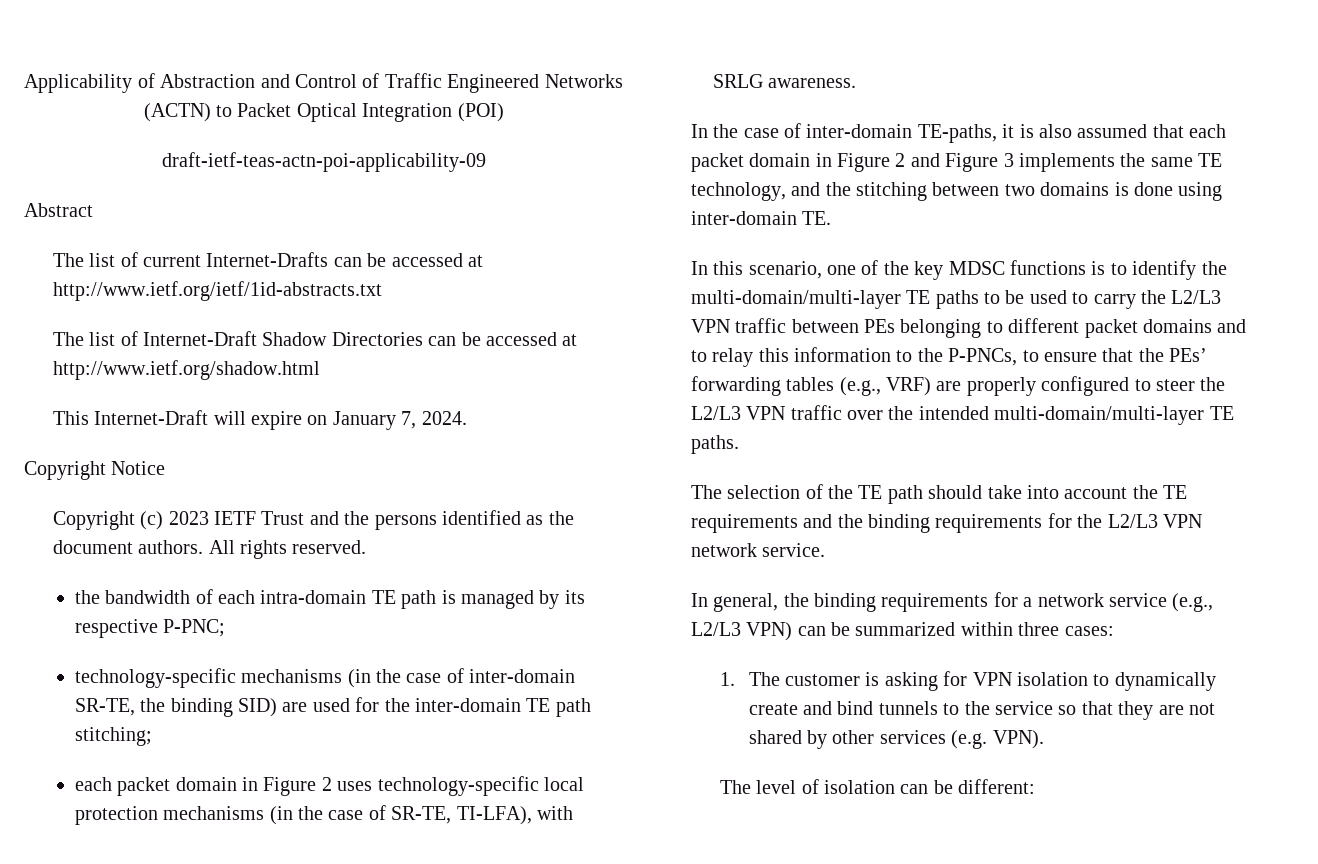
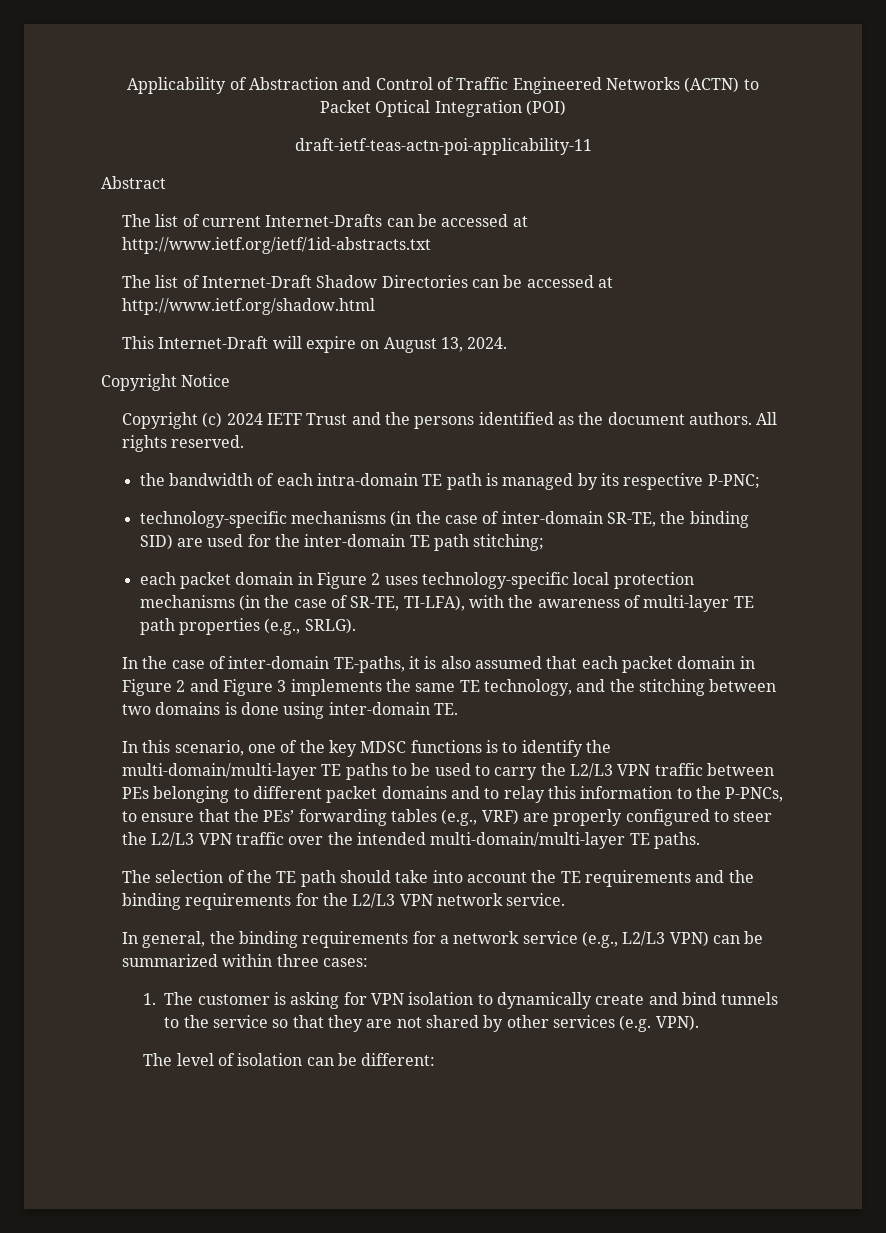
- draft-ietf-teas-actn-poi-applicability-09
+ draft-ietf-teas-actn-poi-applicability-11
- This Internet-Draft will expire on January 7, 2024.
+ This Internet-Draft will expire on August 13, 2024.
- Copyright (c) 2023 IETF Trust and the persons identified as the document authors.
+ Copyright (c) 2024 IETF Trust and the persons identified as the document authors.
- each packet domain in Figure 2 uses technology-specific local protection mechanisms (in the case of SR-TE, TI-LFA), with SRLG awareness.
+ each packet domain in Figure 2 uses technology-specific local protection mechanisms (in the case of SR-TE, TI-LFA), with the awareness of multi-layer TE path properties (e.g., SRLG).

